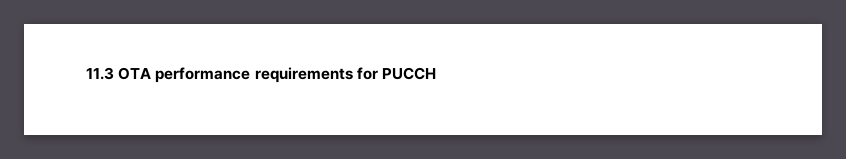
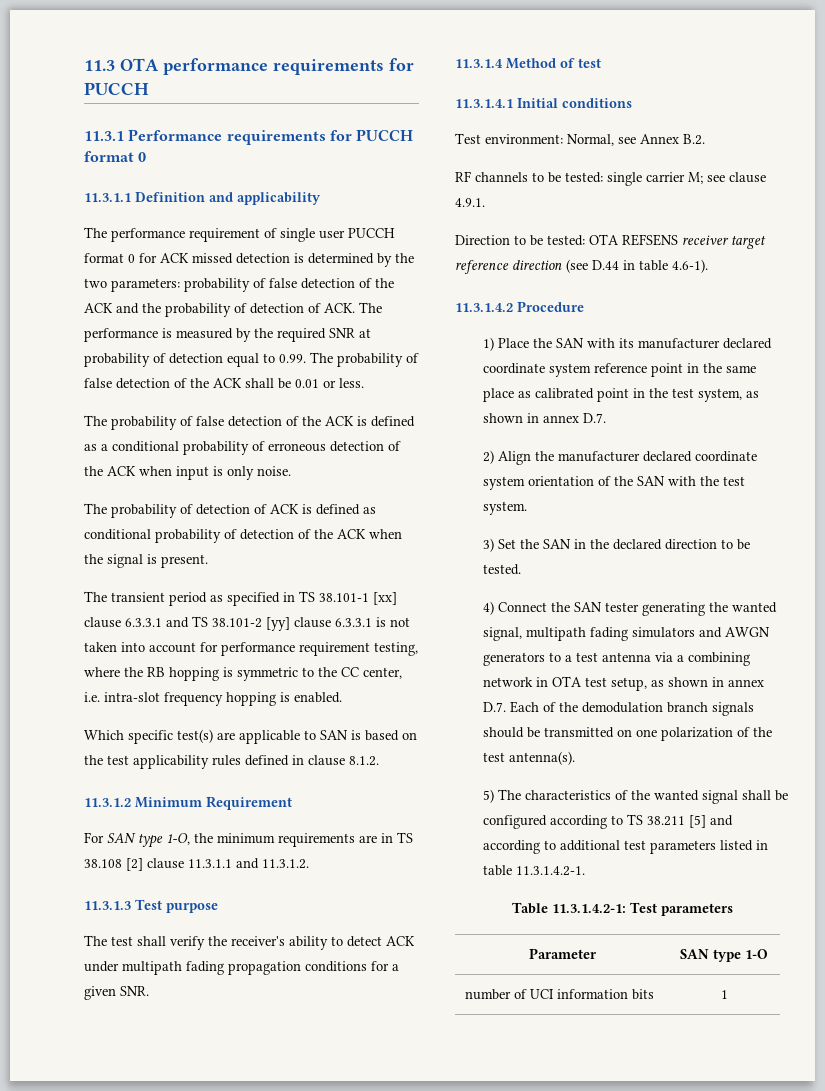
+ 11.3.1 Performance requirements for PUCCH format 0
+ 11.3.1.1 Definition and applicability
+ The performance requirement of single user PUCCH format 0 for ACK missed detection is determined by the two parameters: probability of false detection of the ACK and the probability of detection of ACK. The performance is measured by the required SNR at probability of detection equal to 0.99. The probability of false detection of the ACK shall be 0.01 or less.
+ The probability of false detection of the ACK is defined as a conditional probability of erroneous detection of the ACK when input is only noise.
+ The probability of detection of ACK is defined as conditional probability of detection of the ACK when the signal is present.
+ The transient period as specified in TS 38.101-1 [xx] clause 6.3.3.1 and TS 38.101-2 [yy] clause 6.3.3.1 is not taken into account for performance requirement testing, where the RB hopping is symmetric to the CC center, i.e. intra-slot frequency hopping is enabled.
+ Which specific test(s) are applicable to SAN is based on the test applicability rules defined in clause 8.1.2.
+ 11.3.1.2 Minimum Requirement
+ For SAN type 1-O, the minimum requirements are in TS 38.108 [2] clause 11.3.1.1 and 11.3.1.2.
+ 11.3.1.3 Test purpose
+ The test shall verify the receiver's ability to detect ACK under multipath fading propagation conditions for a given SNR.
+ 11.3.1.4 Method of test
+ 11.3.1.4.1 Initial conditions
+ Test environment: Normal, see Annex B.2.
+ RF channels to be tested: single carrier M; see clause 4.9.1.
+ Direction to be tested: OTA REFSENS receiver target reference direction (see D.44 in table 4.6-1).
+ 11.3.1.4.2 Procedure
+ 1) Place the SAN with its manufacturer declared coordinate system reference point in the same place as calibrated point in the test system, as shown in annex D.7.
+ 2) Align the manufacturer declared coordinate system orientation of the SAN with the test system.
+ 3) Set the SAN in the declared direction to be tested.
+ 4) Connect the SAN tester generating the wanted signal, multipath fading simulators and AWGN generators to a test antenna via a combining network in OTA test setup, as shown in annex D.7. Each of the demodulation branch signals should be transmitted on one polarization of the test antenna(s).
+ 5) The characteristics of the wanted signal shall be configured according to TS 38.211 [5] and according to additional test parameters listed in table 11.3.1.4.2-1.
+ Table 11.3.1.4.2-1: Test parameters
+ Parameter | SAN type 1-O
+ number of UCI information bits | 1

